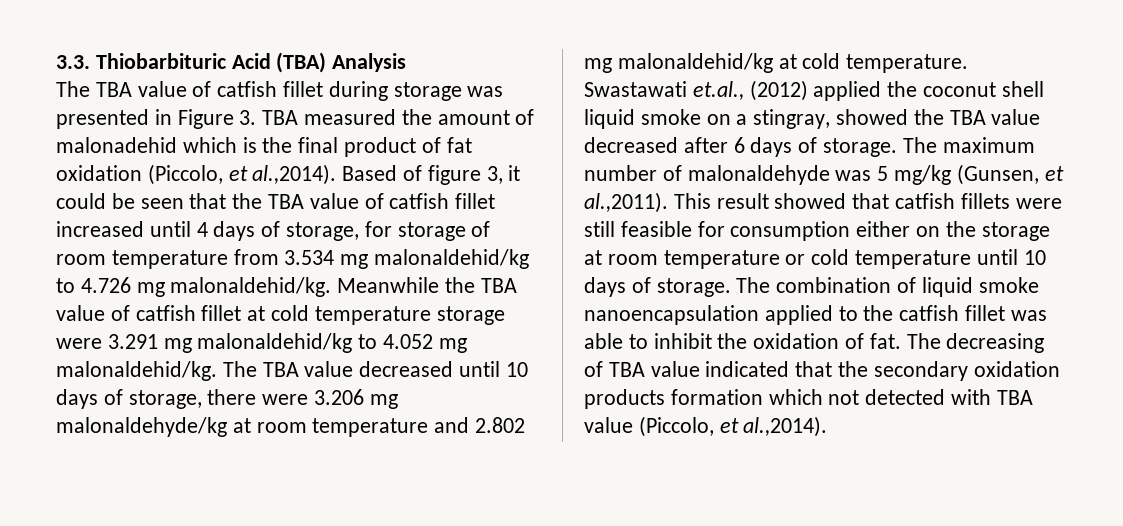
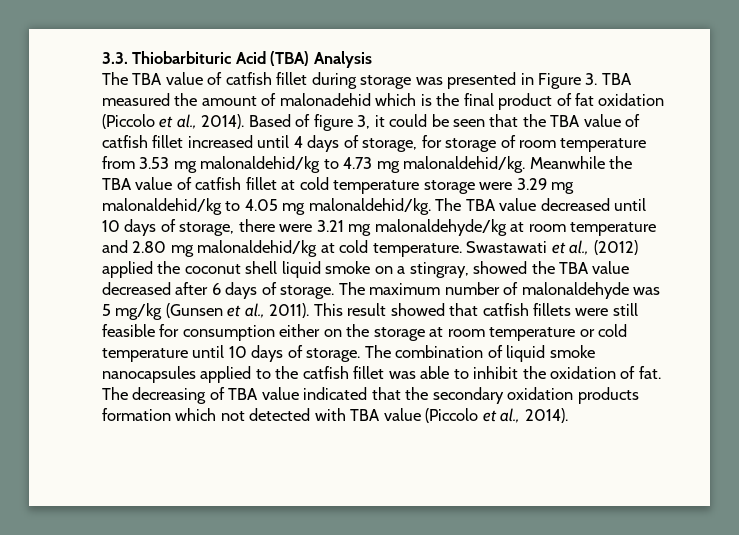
- The TBA value of catfish fillet during storage was presented in Figure 3. TBA measured the amount of malonadehid which is the final product of fat oxidation (Piccolo, et al.,2014). Based of figure 3, it could be seen that the TBA value of catfish fillet increased until 4 days of storage, for storage of room temperature from 3.534 mg malonaldehid/kg to 4.726 mg malonaldehid/kg.
+ The TBA value of catfish fillet during storage was presented in Figure 3. TBA measured the amount of malonadehid which is the final product of fat oxidation (Piccolo et al., 2014). Based of figure 3, it could be seen that the TBA value of catfish fillet increased until 4 days of storage, for storage of room temperature from 3.53 mg malonaldehid/kg to 4.73 mg malonaldehid/kg.
- Meanwhile the TBA value of catfish fillet at cold temperature storage were 3.291 mg malonaldehid/kg to 4.052 mg malonaldehid/kg.
+ Meanwhile the TBA value of catfish fillet at cold temperature storage were 3.29 mg malonaldehid/kg to 4.05 mg malonaldehid/kg.
- The TBA value decreased until 10 days of storage, there were 3.206 mg malonaldehyde/kg at room temperature and 2.802 mg malonaldehid/kg at cold temperature.
+ The TBA value decreased until 10 days of storage, there were 3.21 mg malonaldehyde/kg at room temperature and 2.80 mg malonaldehid/kg at cold temperature.
- Swastawati et.al., (2012) applied the coconut shell liquid smoke on a stingray, showed the TBA value decreased after 6 days of storage.
+ Swastawati et al., (2012) applied the coconut shell liquid smoke on a stingray, showed the TBA value decreased after 6 days of storage.
- The maximum number of malonaldehyde was 5 mg/kg (Gunsen, et al.,2011). This result showed that catfish fillets were still feasible for consumption either on the storage at room temperature or cold temperature until 10 days of storage.
+ The maximum number of malonaldehyde was 5 mg/kg (Gunsen et al., 2011). This result showed that catfish fillets were still feasible for consumption either on the storage at room temperature or cold temperature until 10 days of storage.
- The combination of liquid smoke nanoencapsulation applied to the catfish fillet was able to inhibit the oxidation of fat.
+ The combination of liquid smoke nanocapsules applied to the catfish fillet was able to inhibit the oxidation of fat.
- The decreasing of TBA value indicated that the secondary oxidation products formation which not detected with TBA value (Piccolo, et al.,2014).
+ The decreasing of TBA value indicated that the secondary oxidation products formation which not detected with TBA value (Piccolo et al., 2014).

